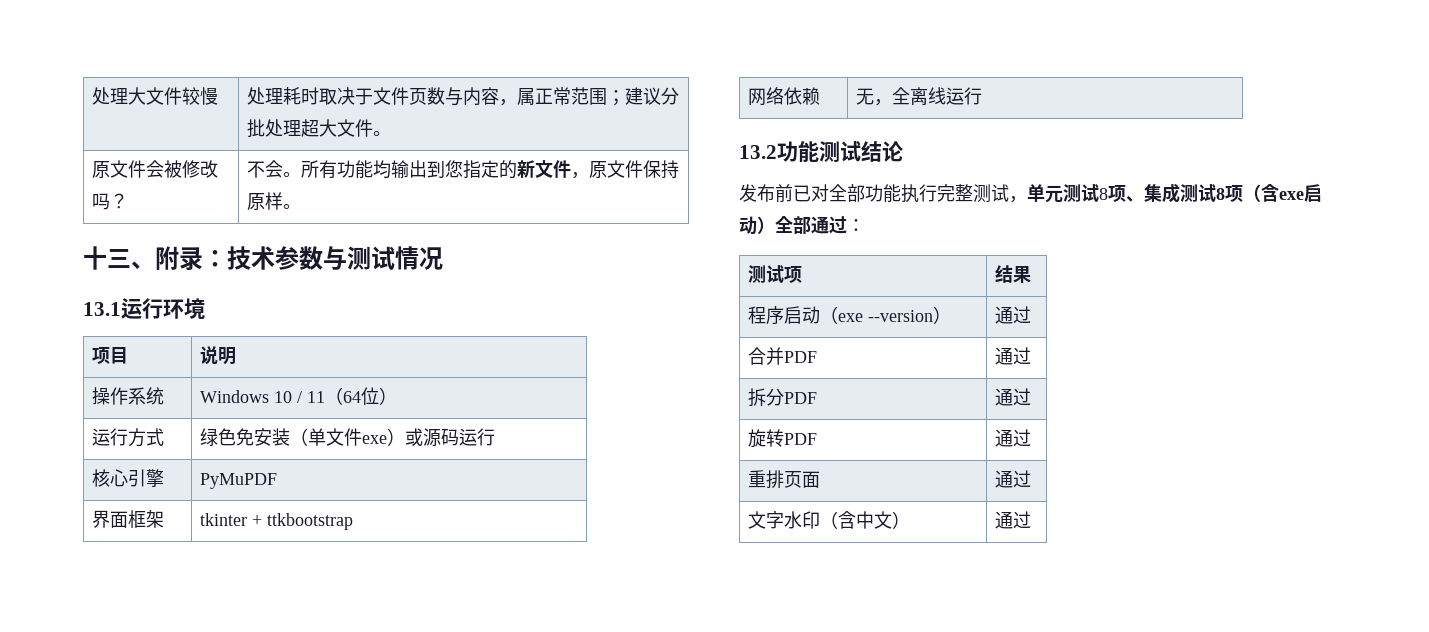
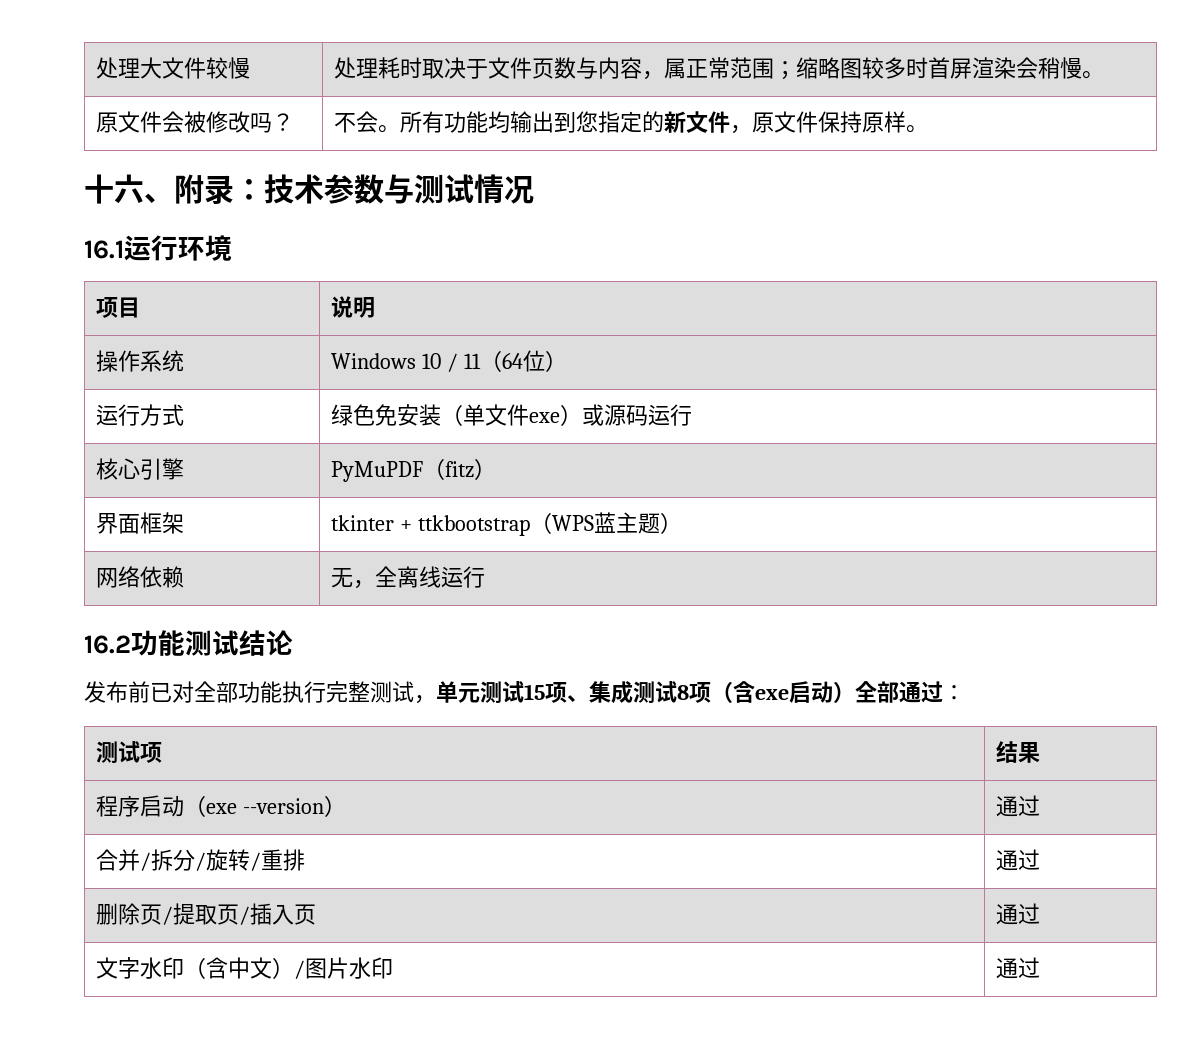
- 处理大文件较慢 | 处理耗时取决于文件页数与内容，属正常范围；建议分批处理超大文件。
+ 处理大文件较慢 | 处理耗时取决于文件页数与内容，属正常范围；缩略图较多时首屏渲染会稍慢。
- 十三、附录：技术参数与测试情况
+ 十六、附录：技术参数与测试情况
- 13.1运行环境
+ 16.1运行环境
- 核心引擎 | PyMuPDF
+ 核心引擎 | PyMuPDF（fitz）
- 界面框架 | tkinter + ttkbootstrap
+ 界面框架 | tkinter + ttkbootstrap（WPS蓝主题）
- 13.2功能测试结论
+ 16.2功能测试结论
- 发布前已对全部功能执行完整测试，单元测试8项、集成测试8项（含exe启动）全部通过：
+ 发布前已对全部功能执行完整测试，单元测试15项、集成测试8项（含exe启动）全部通过：
- 合并PDF | 通过
- 拆分PDF | 通过
- 旋转PDF | 通过
- 重排页面 | 通过
+ 合并/拆分/旋转/重排 | 通过
+ 删除页/提取页/插入页 | 通过
- 文字水印（含中文） | 通过
+ 文字水印（含中文）/图片水印 | 通过

